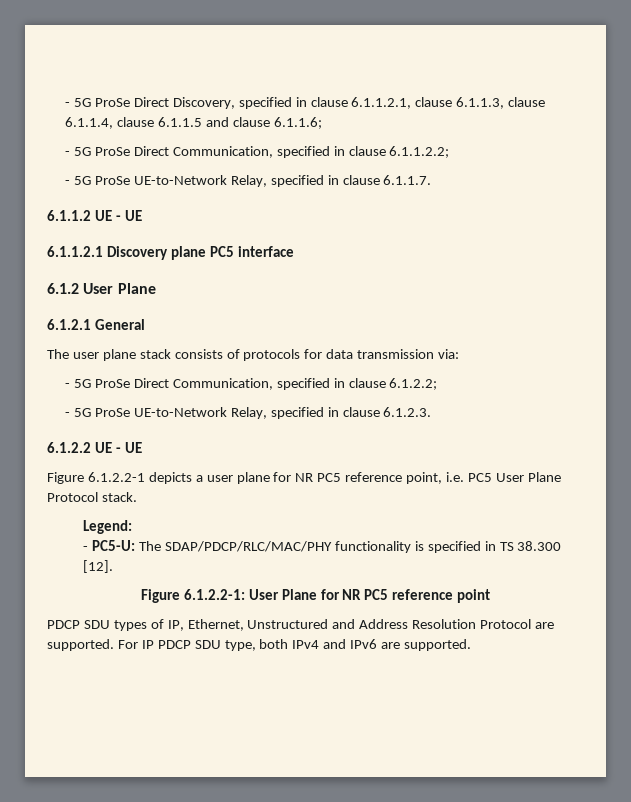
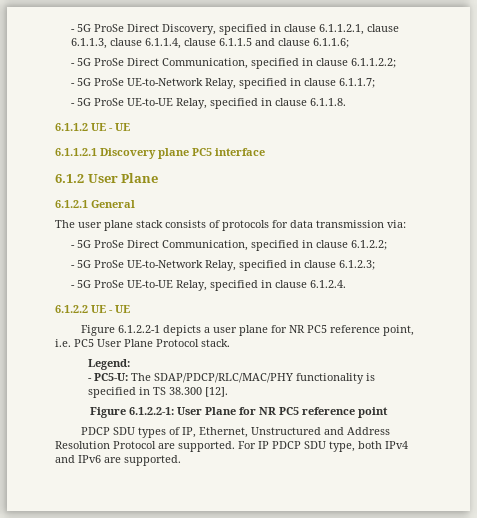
- - 5G ProSe UE-to-Network Relay, specified in clause 6.1.1.7.
+ - 5G ProSe UE-to-Network Relay, specified in clause 6.1.1.7;
+ - 5G ProSe UE-to-UE Relay, specified in clause 6.1.1.8.
- - 5G ProSe UE-to-Network Relay, specified in clause 6.1.2.3.
+ - 5G ProSe UE-to-Network Relay, specified in clause 6.1.2.3;
+ - 5G ProSe UE-to-UE Relay, specified in clause 6.1.2.4.

